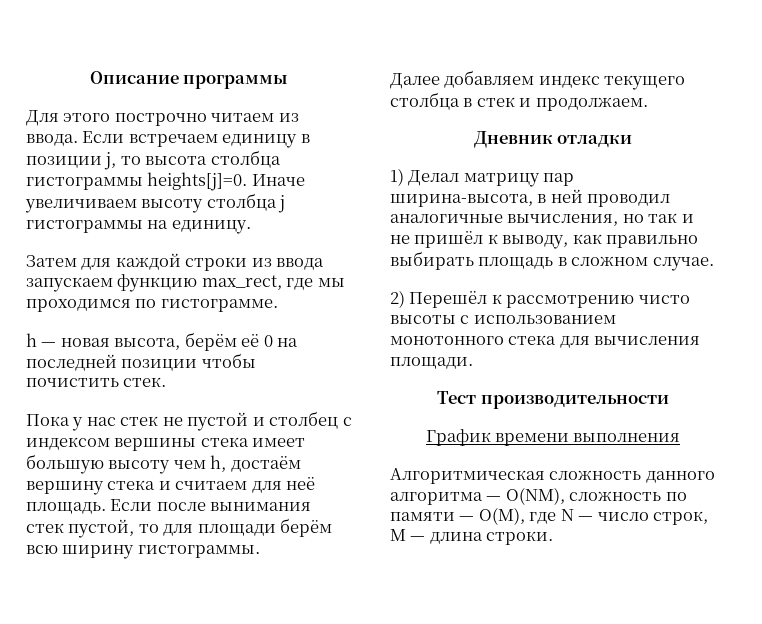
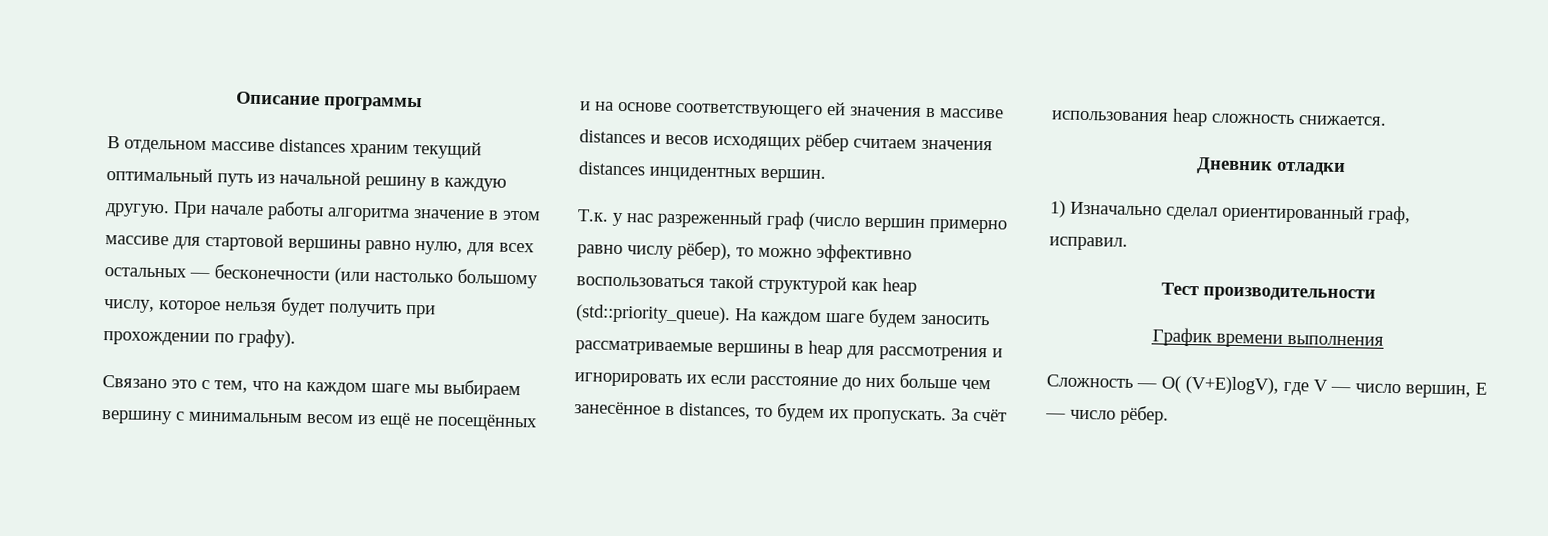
- Для этого построчно читаем из ввода. Если встречаем единицу в позиции j, то высота столбца гистограммы heights[j]=0. Иначе увеличиваем высоту столбца j гистограммы на единицу.
- Затем для каждой строки из ввода запускаем функцию max_rect, где мы проходимся по гистограмме.
- h — новая высота, берём её 0 на последней позиции чтобы почистить стек.
- Пока у нас стек не пустой и столбец с индексом вершины стека имеет большую высоту чем h, достаём вершину стека и считаем для неё площадь. Если после вынимания стек пустой, то для площади берём всю ширину гистограммы.
- Далее добавляем индекс текущего столбца в стек и продолжаем.
+ В отдельном массиве distances храним текущий оптимальный путь из начальной решину в каждую другую. При начале работы алгоритма значение в этом массиве для стартовой вершины равно нулю, для всех остальных — бесконечности (или настолько большому числу, которое нельзя будет получить при прохождении по графу).
+ Связано это с тем, что на каждом шаге мы выбираем вершину с минимальным весом из ещё не посещённых и на основе соответствующего ей значения в массиве distances и весов исходящих рёбер считаем значения distances инцидентных вершин.
+ Т.к. у нас разреженный граф (число вершин примерно равно числу рёбер), то можно эффективно воспользоваться такой структурой как heap (std::priority_queue). На каждом шаге будем заносить рассматриваемые вершины в heap для рассмотрения и игнорировать их если расстояние до них больше чем занесённое в distances, то будем их пропускать. За счёт использования heap сложность снижается.
  Дневник отладки
- 1) Делал матрицу пар ширина-высота, в ней проводил аналогичные вычисления, но так и не пришёл к выводу, как правильно выбирать площадь в сложном случае.
- 2) Перешёл к рассмотрению чисто высоты с использованием монотонного стека для вычисления площади.
+ 1) Изначально сделал ориентированный граф, исправил.
- Алгоритмическая сложность данного алгоритма — O(NM), сложность по памяти — O(M), где N — число строк, M — длина строки.
+ Сложность — O( (V+E)logV), где V — число вершин, E — число рёбер.

